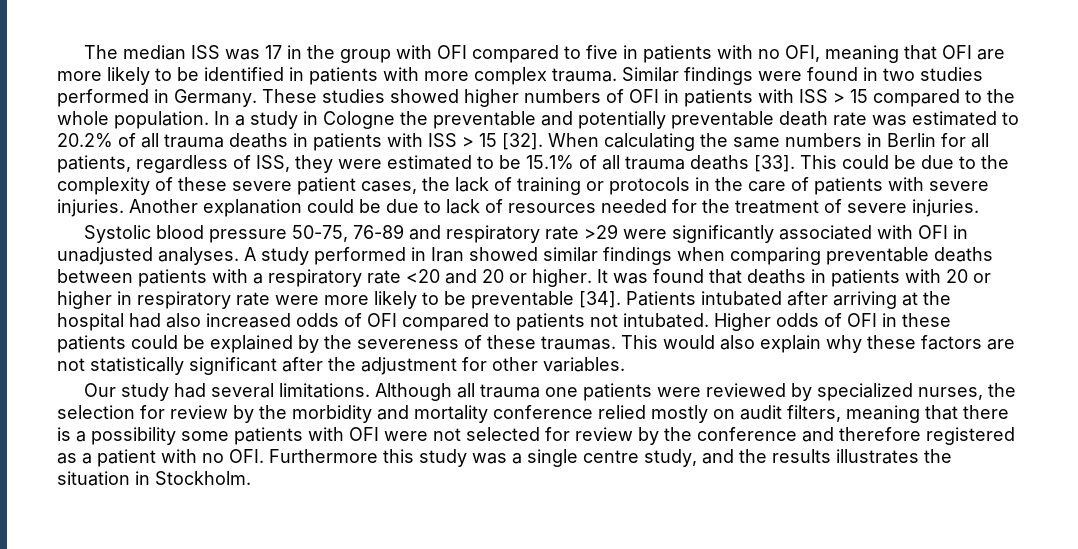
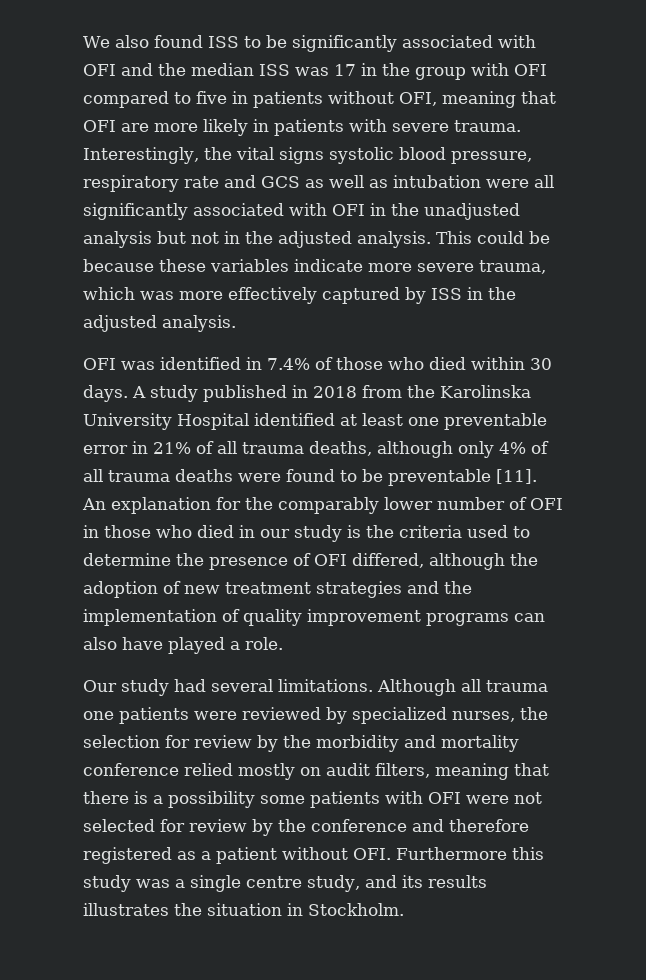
- The median ISS was 17 in the group with OFI compared to five in patients with no OFI, meaning that OFI are more likely to be identified in patients with more complex trauma. Similar findings were found in two studies performed in Germany. These studies showed higher numbers of OFI in patients with ISS > 15 compared to the whole population. In a study in Cologne the preventable and potentially preventable death rate was estimated to 20.2% of all trauma deaths in patients with ISS > 15 [32]. When calculating the same numbers in Berlin for all patients, regardless of ISS, they were estimated to be 15.1% of all trauma deaths [33]. This could be due to the complexity of these severe patient cases, the lack of training or protocols in the care of patients with severe injuries. Another explanation could be due to lack of resources needed for the treatment of severe injuries.
- Systolic blood pressure 50-75, 76-89 and respiratory rate >29 were significantly associated with OFI in unadjusted analyses. A study performed in Iran showed similar findings when comparing preventable deaths between patients with a respiratory rate <20 and 20 or higher. It was found that deaths in patients with 20 or higher in respiratory rate were more likely to be preventable [34]. Patients intubated after arriving at the hospital had also increased odds of OFI compared to patients not intubated. Higher odds of OFI in these patients could be explained by the severeness of these traumas. This would also explain why these factors are not statistically significant after the adjustment for other variables.
+ We also found ISS to be significantly associated with OFI and the median ISS was 17 in the group with OFI compared to five in patients without OFI, meaning that OFI are more likely in patients with severe trauma. Interestingly, the vital signs systolic blood pressure, respiratory rate and GCS as well as intubation were all significantly associated with OFI in the unadjusted analysis but not in the adjusted analysis. This could be because these variables indicate more severe trauma, which was more effectively captured by ISS in the adjusted analysis.
+ OFI was identified in 7.4% of those who died within 30 days. A study published in 2018 from the Karolinska University Hospital identified at least one preventable error in 21% of all trauma deaths, although only 4% of all trauma deaths were found to be preventable [11]. An explanation for the comparably lower number of OFI in those who died in our study is the criteria used to determine the presence of OFI differed, although the adoption of new treatment strategies and the implementation of quality improvement programs can also have played a role.
- Although all trauma one patients were reviewed by specialized nurses, the selection for review by the morbidity and mortality conference relied mostly on audit filters, meaning that there is a possibility some patients with OFI were not selected for review by the conference and therefore registered as a patient with no OFI. Furthermore this study was a single centre study, and the results illustrates the situation in Stockholm.
+ Although all trauma one patients were reviewed by specialized nurses, the selection for review by the morbidity and mortality conference relied mostly on audit filters, meaning that there is a possibility some patients with OFI were not selected for review by the conference and therefore registered as a patient without OFI. Furthermore this study was a single centre study, and its results illustrates the situation in Stockholm.

